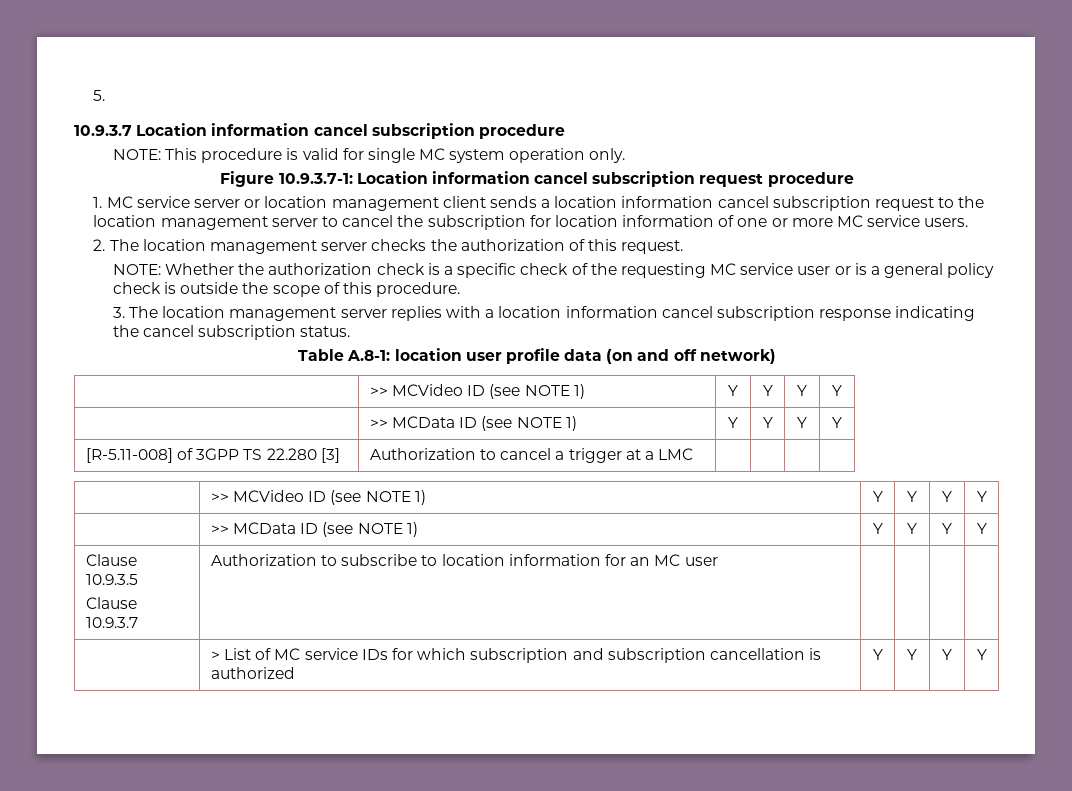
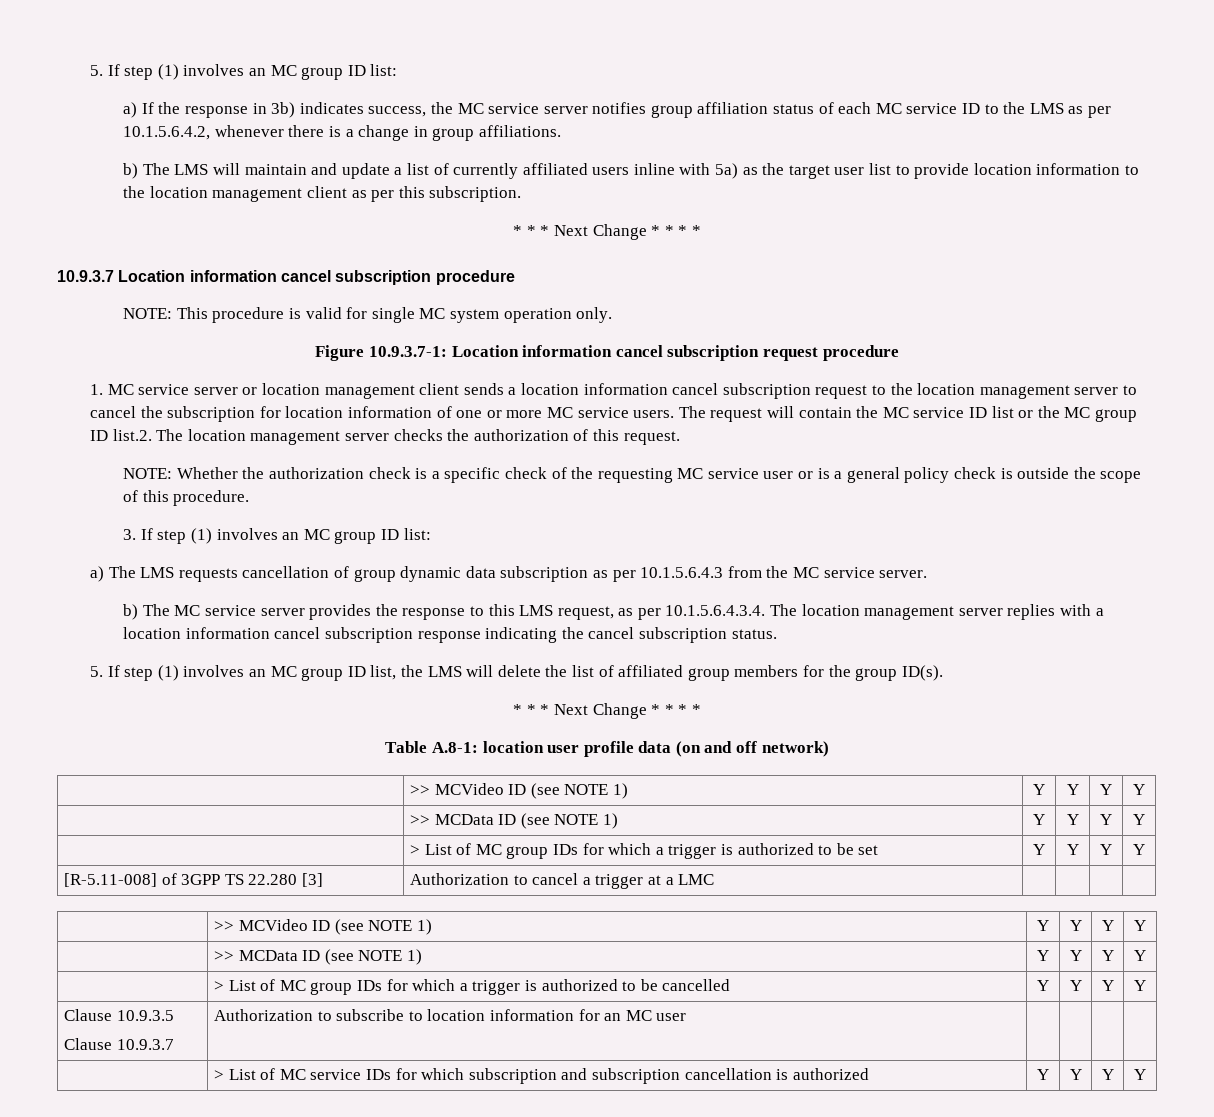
- 5.
+ 5. If step (1) involves an MC group ID list:
+ a) If the response in 3b) indicates success, the MC service server notifies group affiliation status of each MC service ID to the LMS as per 10.1.5.6.4.2, whenever there is a change in group affiliations.
+ b) The LMS will maintain and update a list of currently affiliated users inline with 5a) as the target user list to provide location information to the location management client as per this subscription.
+ * * * Next Change * * * *
- 1. MC service server or location management client sends a location information cancel subscription request to the location management server to cancel the subscription for location information of one or more MC service users.
- 2. The location management server checks the authorization of this request.
+ 1. MC service server or location management client sends a location information cancel subscription request to the location management server to cancel the subscription for location information of one or more MC service users. The request will contain the MC service ID list or the MC group ID list.2. The location management server checks the authorization of this request.
- 3. The location management server replies with a location information cancel subscription response indicating the cancel subscription status.
+ 3. If step (1) involves an MC group ID list:
+ a) The LMS requests cancellation of group dynamic data subscription as per 10.1.5.6.4.3 from the MC service server.
+ b) The MC service server provides the response to this LMS request, as per 10.1.5.6.4.3.4. The location management server replies with a location information cancel subscription response indicating the cancel subscription status.
+ 5. If step (1) involves an MC group ID list, the LMS will delete the list of affiliated group members for the group ID(s).
+ * * * Next Change * * * *
+ | > List of MC group IDs for which a trigger is authorized to be set | Y | Y | Y | Y
+ | > List of MC group IDs for which a trigger is authorized to be cancelled | Y | Y | Y | Y

